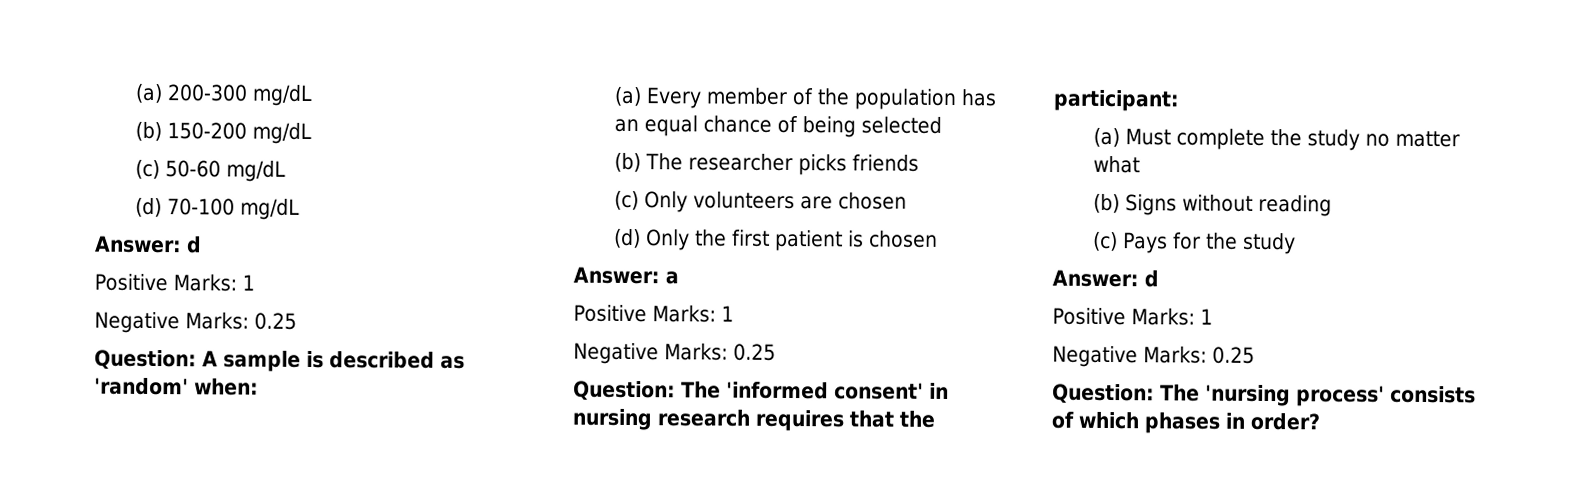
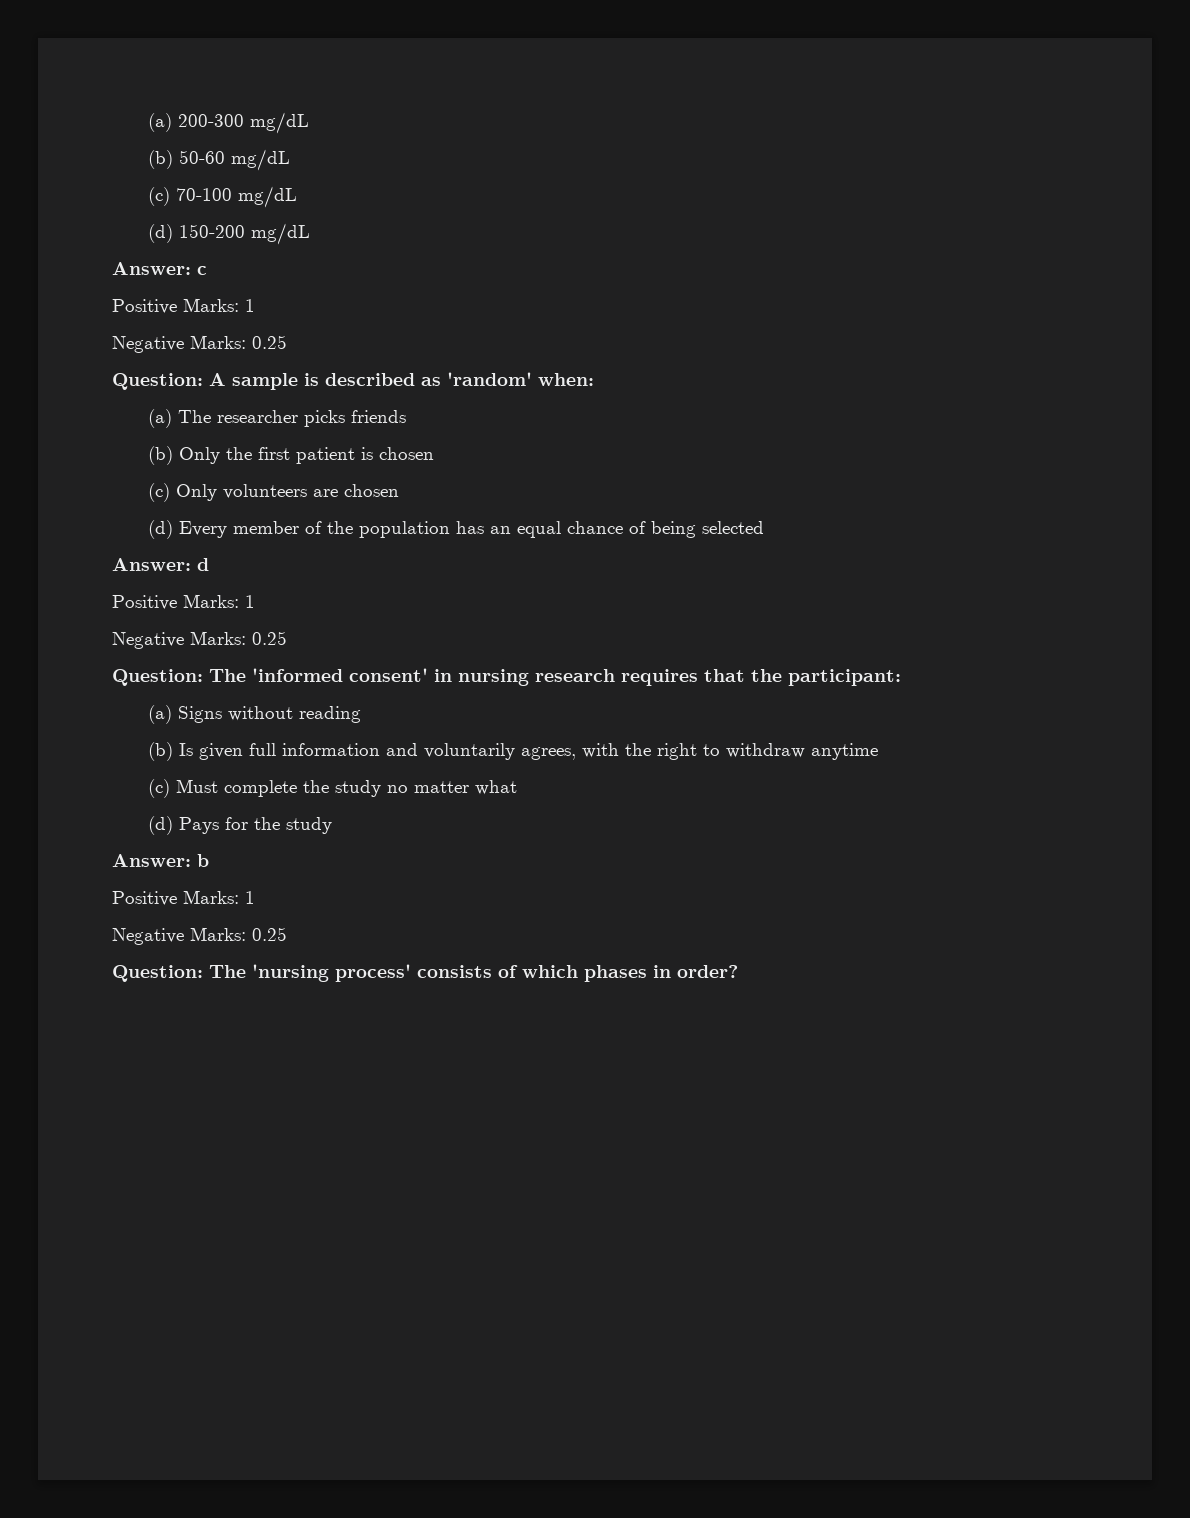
- (b) 150-200 mg/dL
- (c) 50-60 mg/dL
- (d) 70-100 mg/dL
- Answer: d
+ (b) 50-60 mg/dL
+ (c) 70-100 mg/dL
+ (d) 150-200 mg/dL
+ Answer: c
- (a) Every member of the population has an equal chance of being selected
+ (a) The researcher picks friends
+ (b) Only the first patient is chosen
+ (c) Only volunteers are chosen
+ (d) Every member of the population has an equal chance of being selected
- (b) The researcher picks friends
- (c) Only volunteers are chosen
- (d) Only the first patient is chosen
- Answer: a
+ Answer: d
- (a) Must complete the study no matter what
+ (a) Signs without reading
+ (b) Is given full information and voluntarily agrees, with the right to withdraw anytime
+ (c) Must complete the study no matter what
- (b) Signs without reading
- (c) Pays for the study
- Answer: d
+ (d) Pays for the study
+ Answer: b

